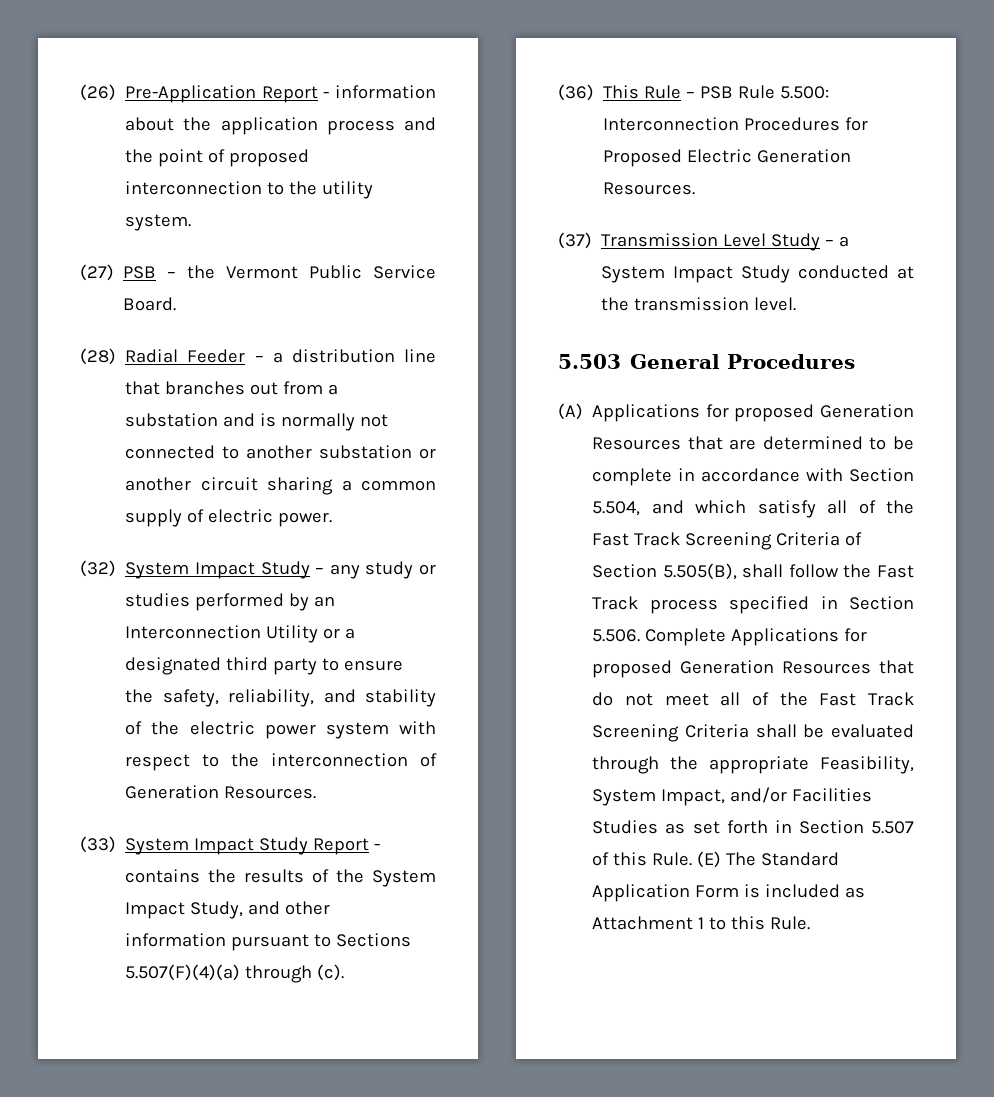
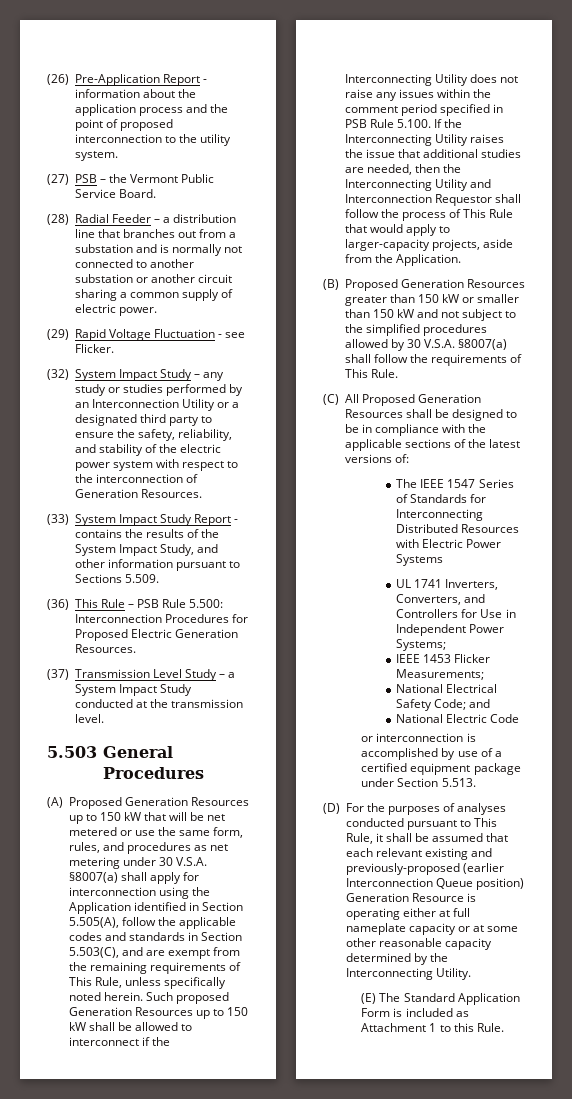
+ (29) Rapid Voltage Fluctuation - see Flicker.
- (33) System Impact Study Report - contains the results of the System Impact Study, and other information pursuant to Sections 5.507(F)(4)(a) through (c).
+ (33) System Impact Study Report - contains the results of the System Impact Study, and other information pursuant to Sections 5.509.
- (A) Applications for proposed Generation Resources that are determined to be complete in accordance with Section 5.504, and which satisfy all of the Fast Track Screening Criteria of Section 5.505(B), shall follow the Fast Track process specified in Section 5.506. Complete Applications for proposed Generation Resources that do not meet all of the Fast Track Screening Criteria shall be evaluated through the appropriate Feasibility, System Impact, and/or Facilities Studies as set forth in Section 5.507 of this Rule. (E) The Standard Application Form is included as Attachment 1 to this Rule.
+ (A) Proposed Generation Resources up to 150 kW that will be net metered or use the same form, rules, and procedures as net metering under 30 V.S.A. §8007(a) shall apply for interconnection using the Application identified in Section 5.505(A), follow the applicable codes and standards in Section 5.503(C), and are exempt from the remaining requirements of This Rule, unless specifically noted herein. Such proposed Generation Resources up to 150 kW shall be allowed to interconnect if the Interconnecting Utility does not raise any issues within the comment period specified in PSB Rule 5.100. If the Interconnecting Utility raises the issue that additional studies are needed, then the Interconnecting Utility and Interconnection Requestor shall follow the process of This Rule that would apply to larger-capacity projects, aside from the Application.
+ (B) Proposed Generation Resources greater than 150 kW or smaller than 150 kW and not subject to the simplified procedures allowed by 30 V.S.A. §8007(a) shall follow the requirements of This Rule.
+ (C) All Proposed Generation Resources shall be designed to be in compliance with the applicable sections of the latest versions of:
+ The IEEE 1547 Series of Standards for Interconnecting Distributed Resources with Electric Power Systems
+ UL 1741 Inverters, Converters, and Controllers for Use in Independent Power Systems;
+ IEEE 1453 Flicker Measurements;
+ National Electrical Safety Code; and
+ National Electric Code
+ or interconnection is accomplished by use of a certified equipment package under Section 5.513.
+ (D) For the purposes of analyses conducted pursuant to This Rule, it shall be assumed that each relevant existing and previously-proposed (earlier Interconnection Queue position) Generation Resource is operating either at full nameplate capacity or at some other reasonable capacity determined by the Interconnecting Utility.
+ (E) The Standard Application Form is included as Attachment 1 to this Rule.

